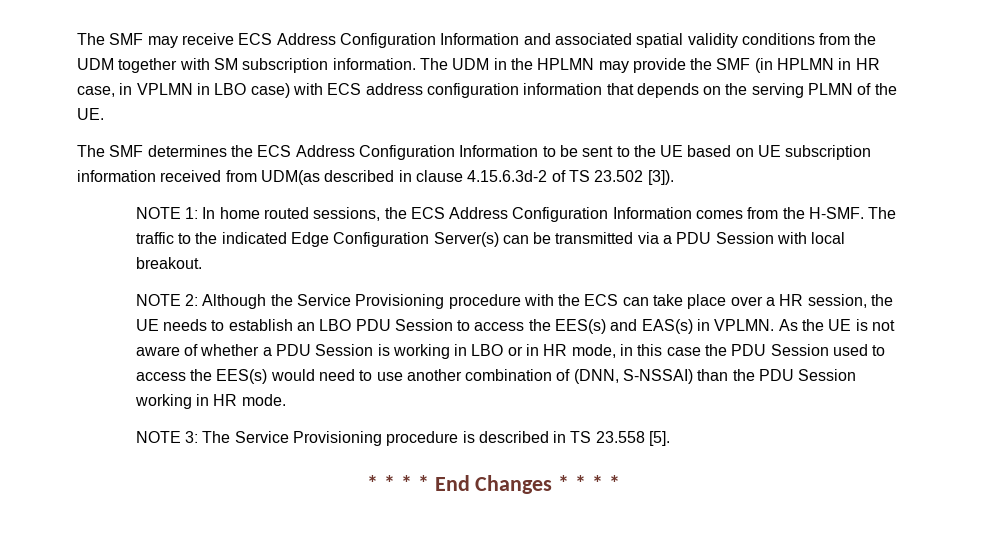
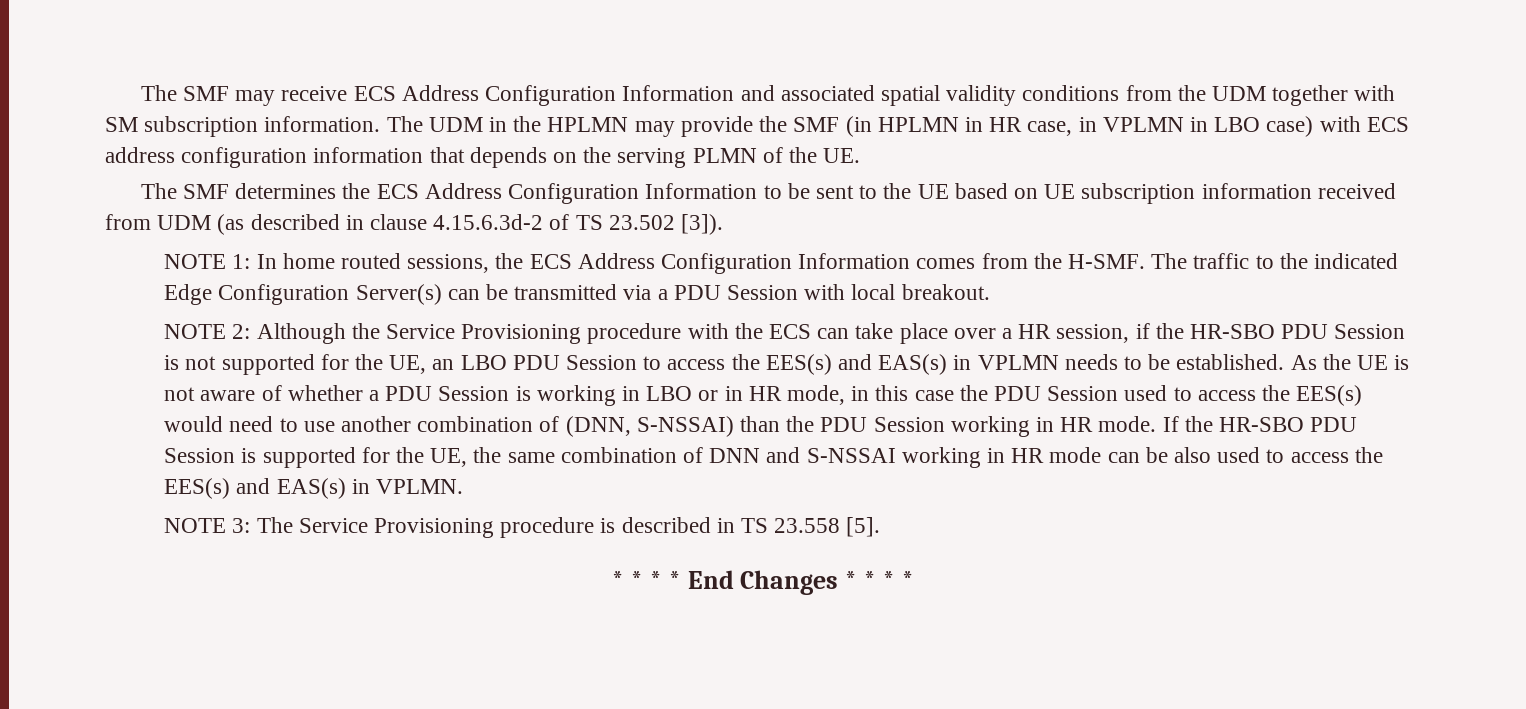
- The SMF determines the ECS Address Configuration Information to be sent to the UE based on UE subscription information received from UDM(as described in clause 4.15.6.3d-2 of TS 23.502 [3]).
+ The SMF determines the ECS Address Configuration Information to be sent to the UE based on UE subscription information received from UDM (as described in clause 4.15.6.3d-2 of TS 23.502 [3]).
- NOTE 2: Although the Service Provisioning procedure with the ECS can take place over a HR session, the UE needs to establish an LBO PDU Session to access the EES(s) and EAS(s) in VPLMN.
+ NOTE 2: Although the Service Provisioning procedure with the ECS can take place over a HR session, if the HR-SBO PDU Session is not supported for the UE, an LBO PDU Session to access the EES(s) and EAS(s) in VPLMN needs to be established.
+ If the HR-SBO PDU Session is supported for the UE, the same combination of DNN and S-NSSAI working in HR mode can be also used to access the EES(s) and EAS(s) in VPLMN.

